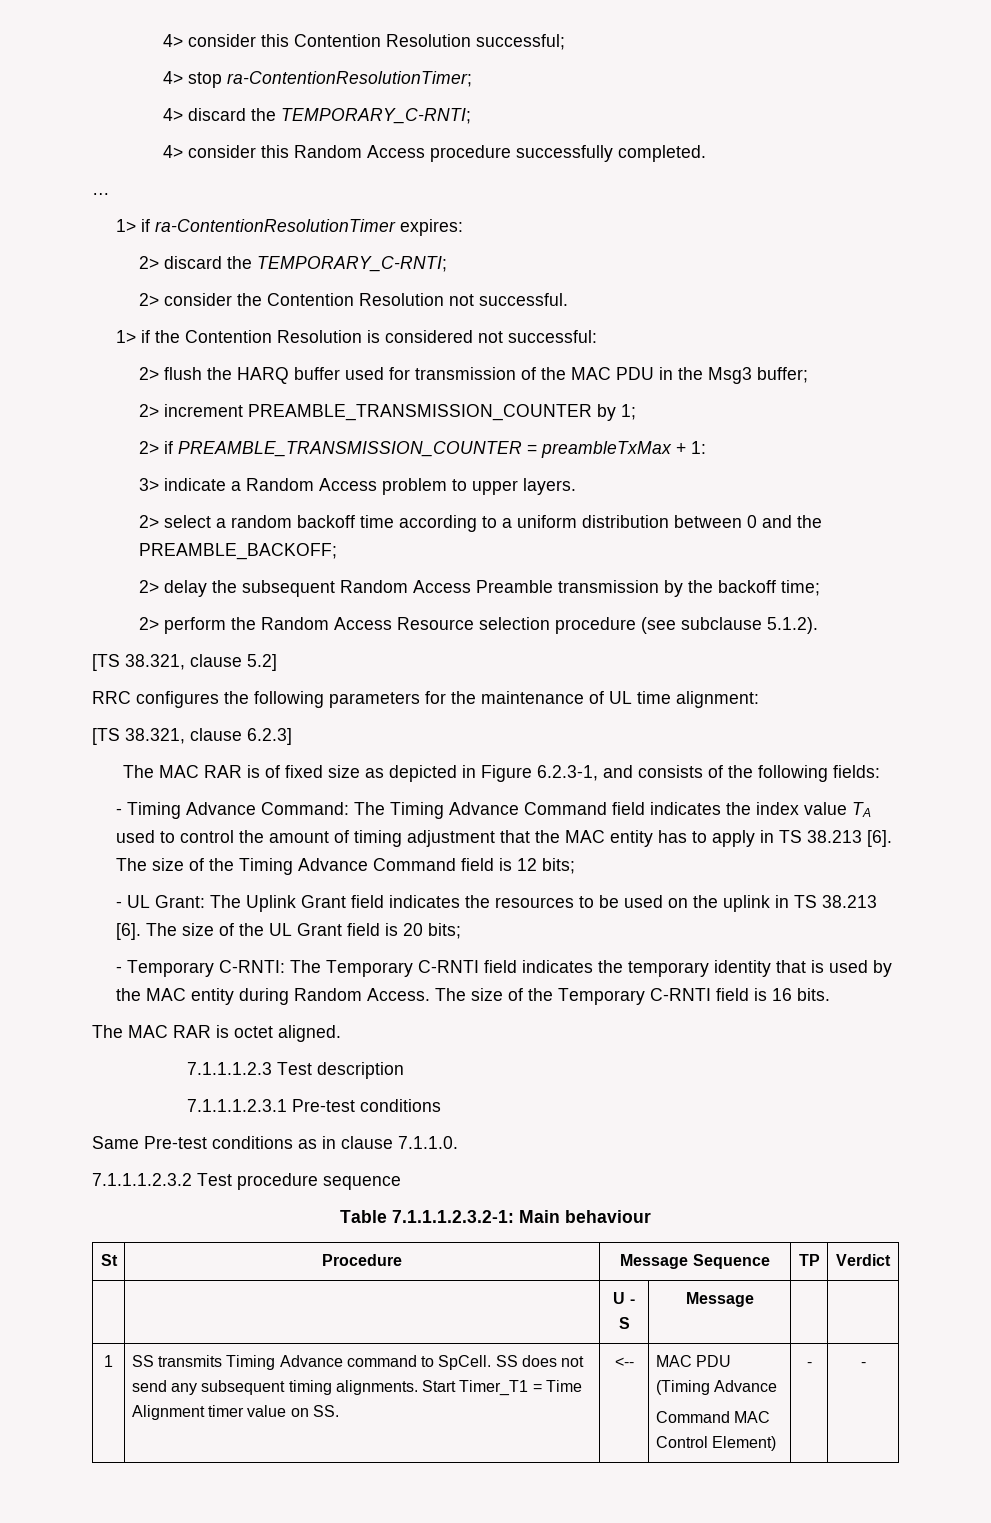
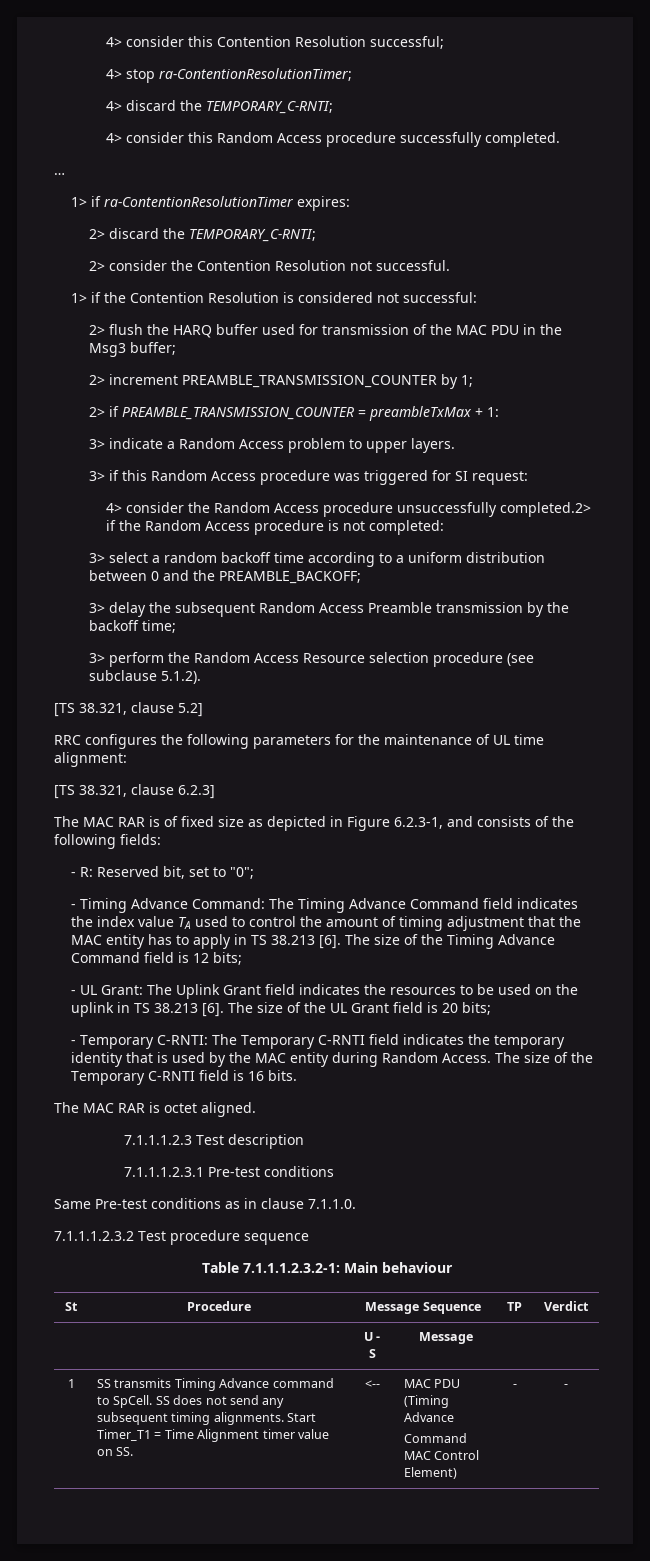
- 2> select a random backoff time according to a uniform distribution between 0 and the PREAMBLE_BACKOFF;
+ 3> if this Random Access procedure was triggered for SI request:
+ 4> consider the Random Access procedure unsuccessfully completed.2> if the Random Access procedure is not completed:
+ 3> select a random backoff time according to a uniform distribution between 0 and the PREAMBLE_BACKOFF;
- 2> delay the subsequent Random Access Preamble transmission by the backoff time;
+ 3> delay the subsequent Random Access Preamble transmission by the backoff time;
- 2> perform the Random Access Resource selection procedure (see subclause 5.1.2).
+ 3> perform the Random Access Resource selection procedure (see subclause 5.1.2).
+ - R: Reserved bit, set to "0";

